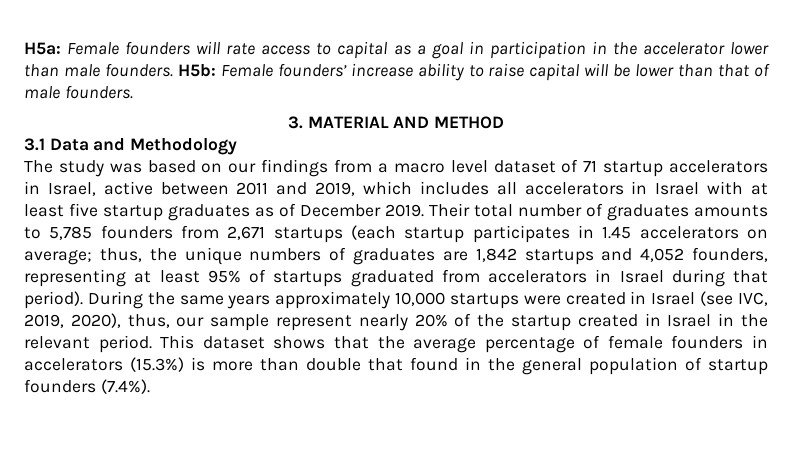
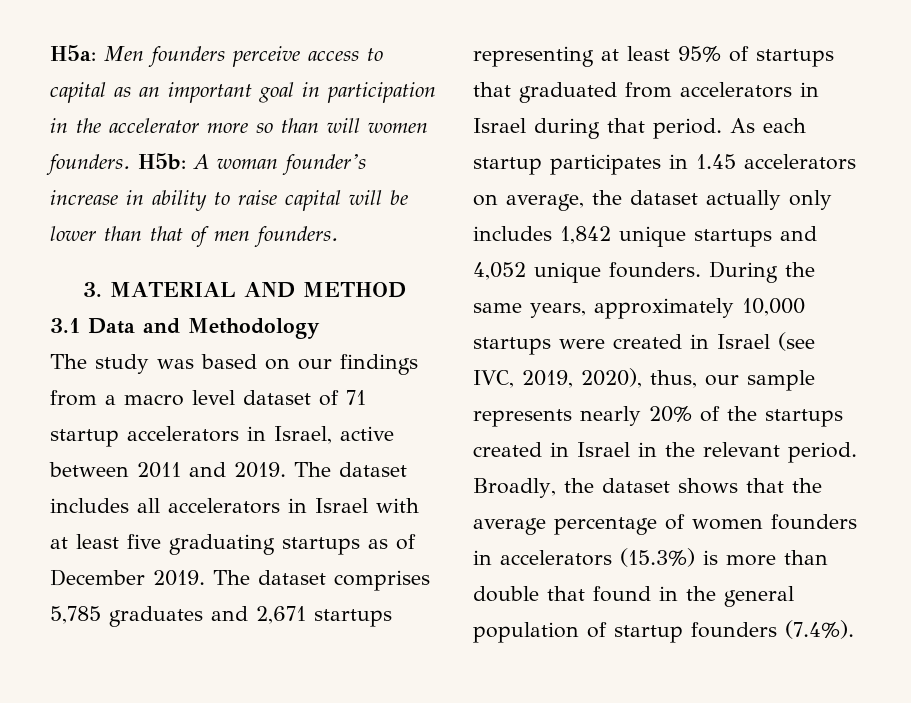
- H5a: Female founders will rate access to capital as a goal in participation in the accelerator lower than male founders. H5b: Female founders’ increase ability to raise capital will be lower than that of male founders.
+ H5a: Men founders perceive access to capital as an important goal in participation in the accelerator more so than will women founders. H5b: A woman founder’s increase in ability to raise capital will be lower than that of men founders.
- The study was based on our findings from a macro level dataset of 71 startup accelerators in Israel, active between 2011 and 2019, which includes all accelerators in Israel with at least five startup graduates as of December 2019.
+ The study was based on our findings from a macro level dataset of 71 startup accelerators in Israel, active between 2011 and 2019. The dataset includes all accelerators in Israel with at least five graduating startups as of December 2019.
- Their total number of graduates amounts to 5,785 founders from 2,671 startups (each startup participates in 1.45 accelerators on average; thus, the unique numbers of graduates are 1,842 startups and 4,052 founders, representing at least 95% of startups graduated from accelerators in Israel during that period).
+ The dataset comprises 5,785 graduates and 2,671 startups representing at least 95% of startups that graduated from accelerators in Israel during that period. As each startup participates in 1.45 accelerators on average, the dataset actually only includes 1,842 unique startups and 4,052 unique founders.
- During the same years approximately 10,000 startups were created in Israel (see IVC, 2019, 2020), thus, our sample represent nearly 20% of the startup created in Israel in the relevant period.
+ During the same years, approximately 10,000 startups were created in Israel (see IVC, 2019, 2020), thus, our sample represents nearly 20% of the startups created in Israel in the relevant period.
- This dataset shows that the average percentage of female founders in accelerators (15.3%) is more than double that found in the general population of startup founders (7.4%).
+ Broadly, the dataset shows that the average percentage of women founders in accelerators (15.3%) is more than double that found in the general population of startup founders (7.4%).

